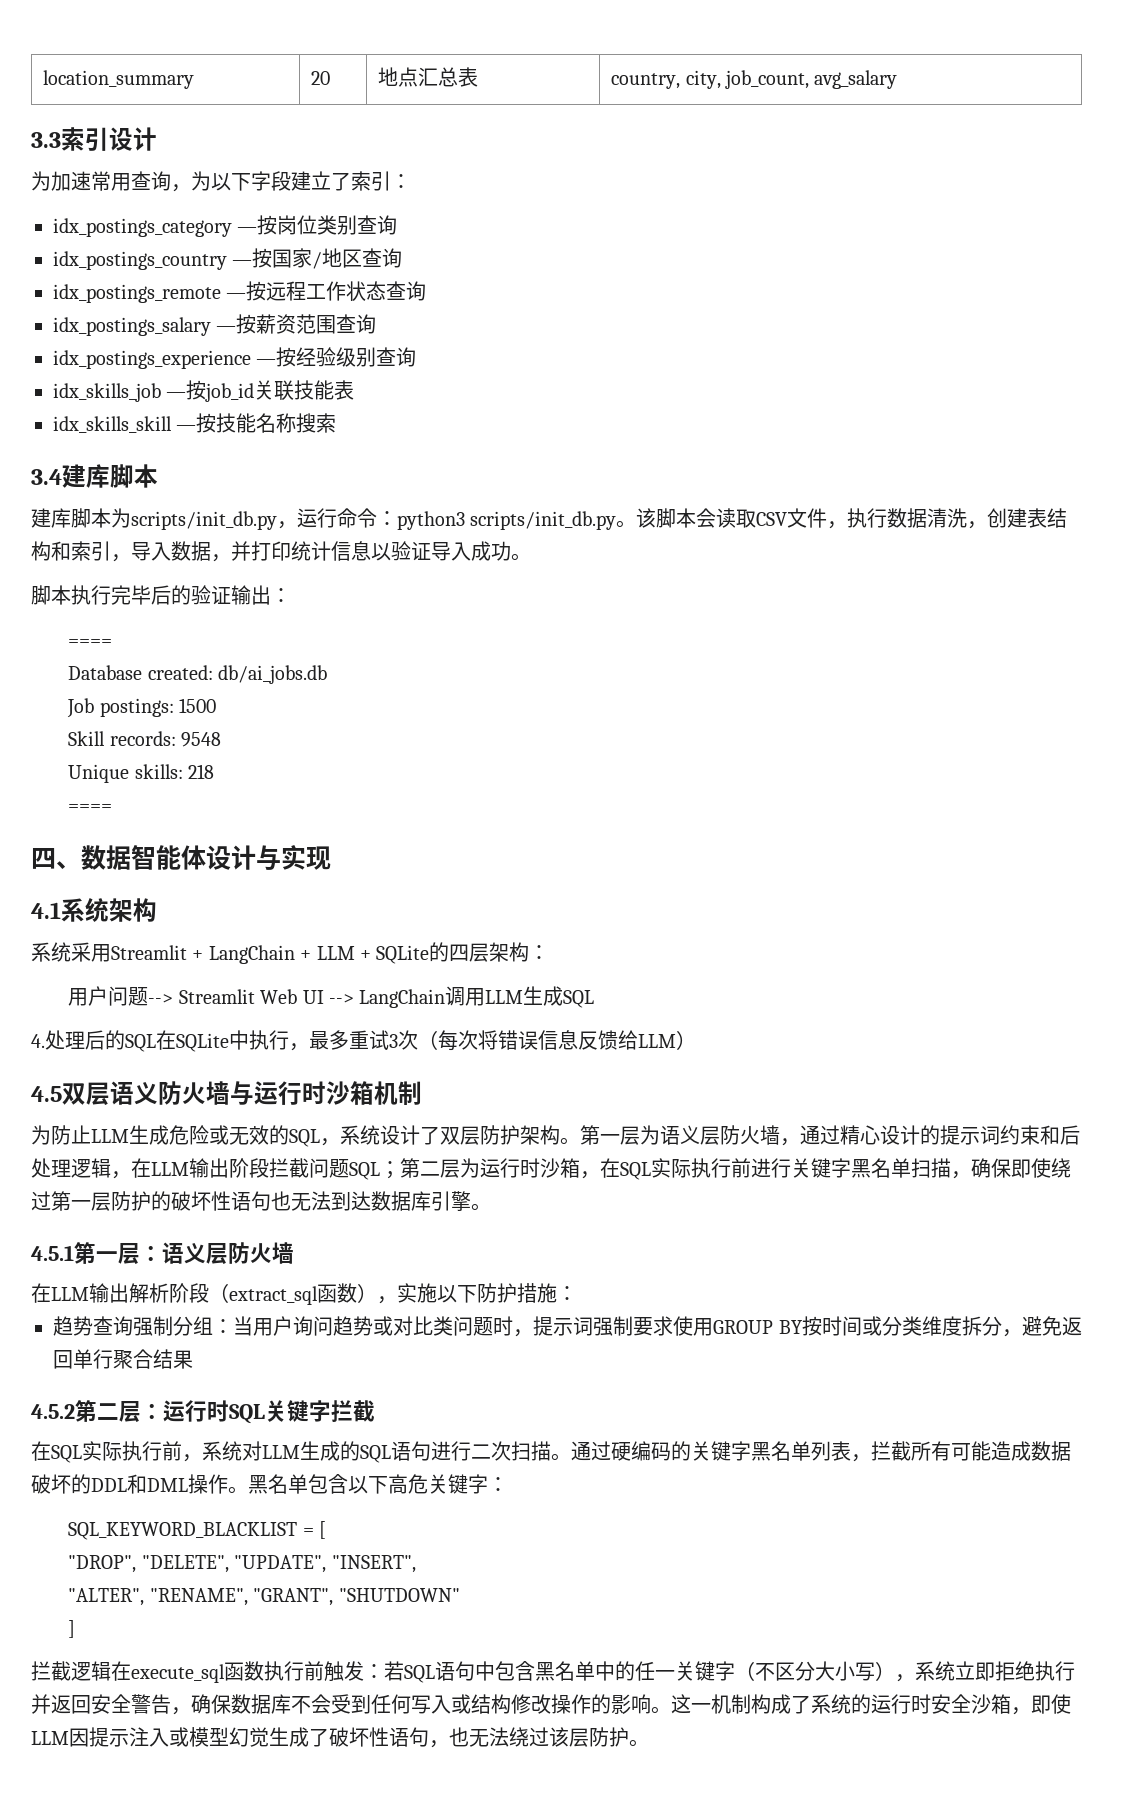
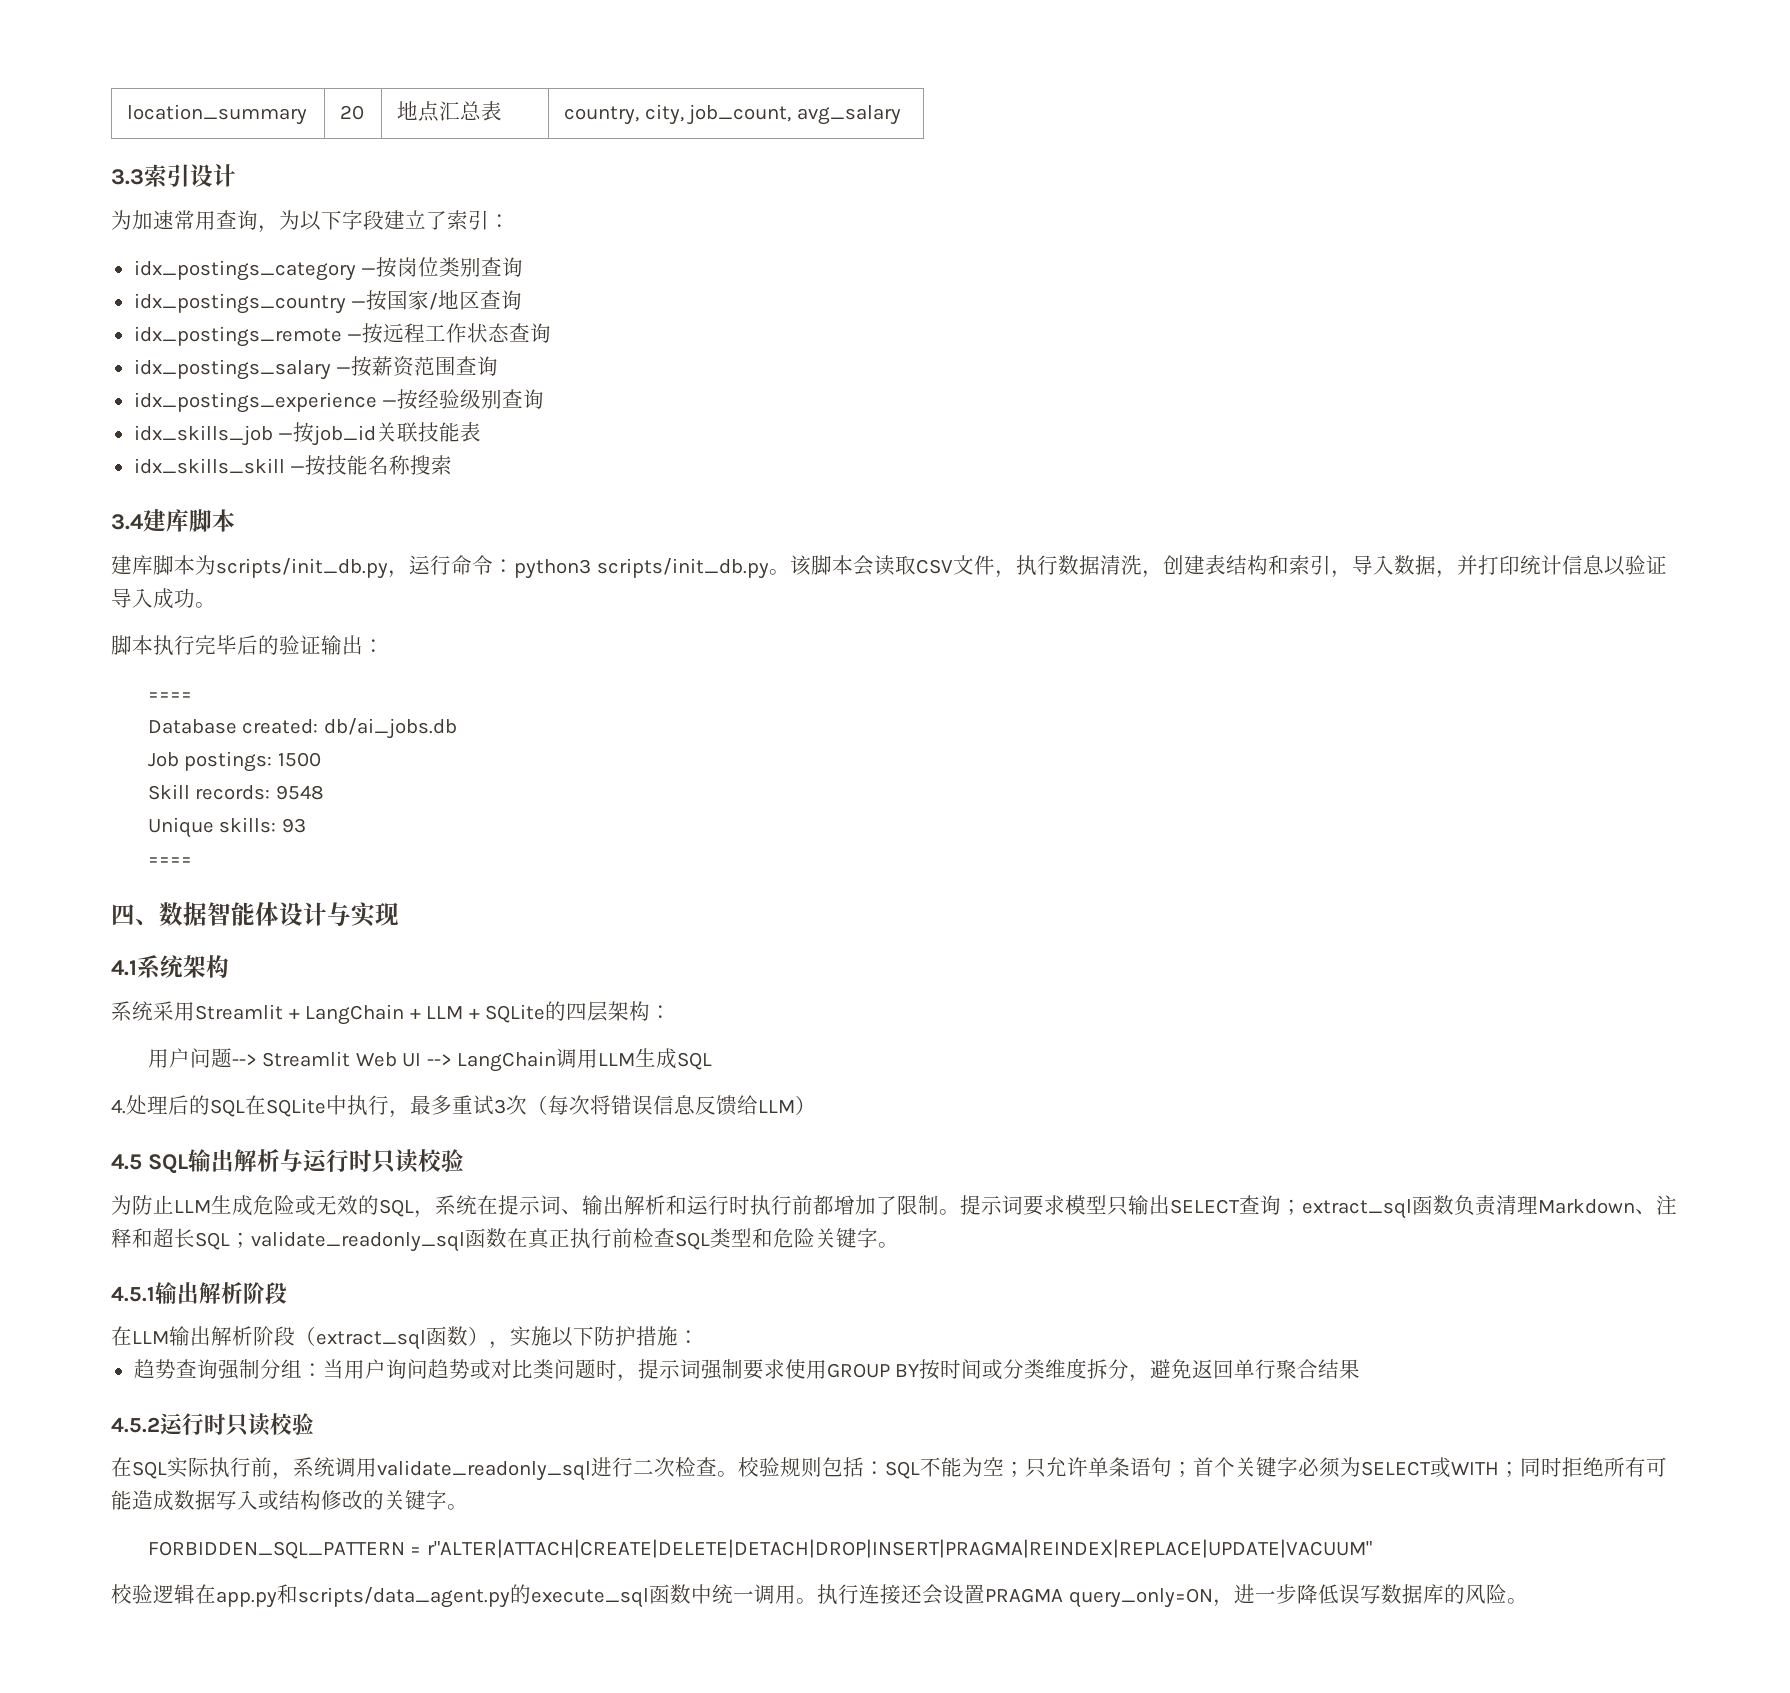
- Unique skills: 218
+ Unique skills: 93
- 4.5双层语义防火墙与运行时沙箱机制
+ 4.5 SQL输出解析与运行时只读校验
- 为防止LLM生成危险或无效的SQL，系统设计了双层防护架构。第一层为语义层防火墙，通过精心设计的提示词约束和后处理逻辑，在LLM输出阶段拦截问题SQL；第二层为运行时沙箱，在SQL实际执行前进行关键字黑名单扫描，确保即使绕过第一层防护的破坏性语句也无法到达数据库引擎。
- 4.5.1第一层：语义层防火墙
+ 为防止LLM生成危险或无效的SQL，系统在提示词、输出解析和运行时执行前都增加了限制。提示词要求模型只输出SELECT查询；extract_sql函数负责清理Markdown、注释和超长SQL；validate_readonly_sql函数在真正执行前检查SQL类型和危险关键字。
+ 4.5.1输出解析阶段
- 4.5.2第二层：运行时SQL关键字拦截
+ 4.5.2运行时只读校验
- 在SQL实际执行前，系统对LLM生成的SQL语句进行二次扫描。通过硬编码的关键字黑名单列表，拦截所有可能造成数据破坏的DDL和DML操作。黑名单包含以下高危关键字：
- SQL_KEYWORD_BLACKLIST = [
- "DROP", "DELETE", "UPDATE", "INSERT",
- "ALTER", "RENAME", "GRANT", "SHUTDOWN"
- ]
- 拦截逻辑在execute_sql函数执行前触发：若SQL语句中包含黑名单中的任一关键字（不区分大小写），系统立即拒绝执行并返回安全警告，确保数据库不会受到任何写入或结构修改操作的影响。这一机制构成了系统的运行时安全沙箱，即使LLM因提示注入或模型幻觉生成了破坏性语句，也无法绕过该层防护。
+ 在SQL实际执行前，系统调用validate_readonly_sql进行二次检查。校验规则包括：SQL不能为空；只允许单条语句；首个关键字必须为SELECT或WITH；同时拒绝所有可能造成数据写入或结构修改的关键字。
+ FORBIDDEN_SQL_PATTERN = r"ALTER|ATTACH|CREATE|DELETE|DETACH|DROP|INSERT|PRAGMA|REINDEX|REPLACE|UPDATE|VACUUM"
+ 校验逻辑在app.py和scripts/data_agent.py的execute_sql函数中统一调用。执行连接还会设置PRAGMA query_only=ON，进一步降低误写数据库的风险。

